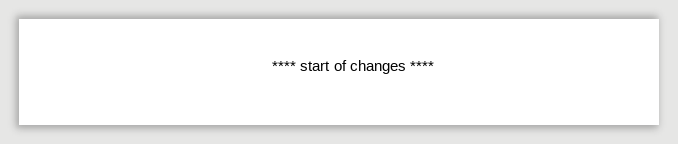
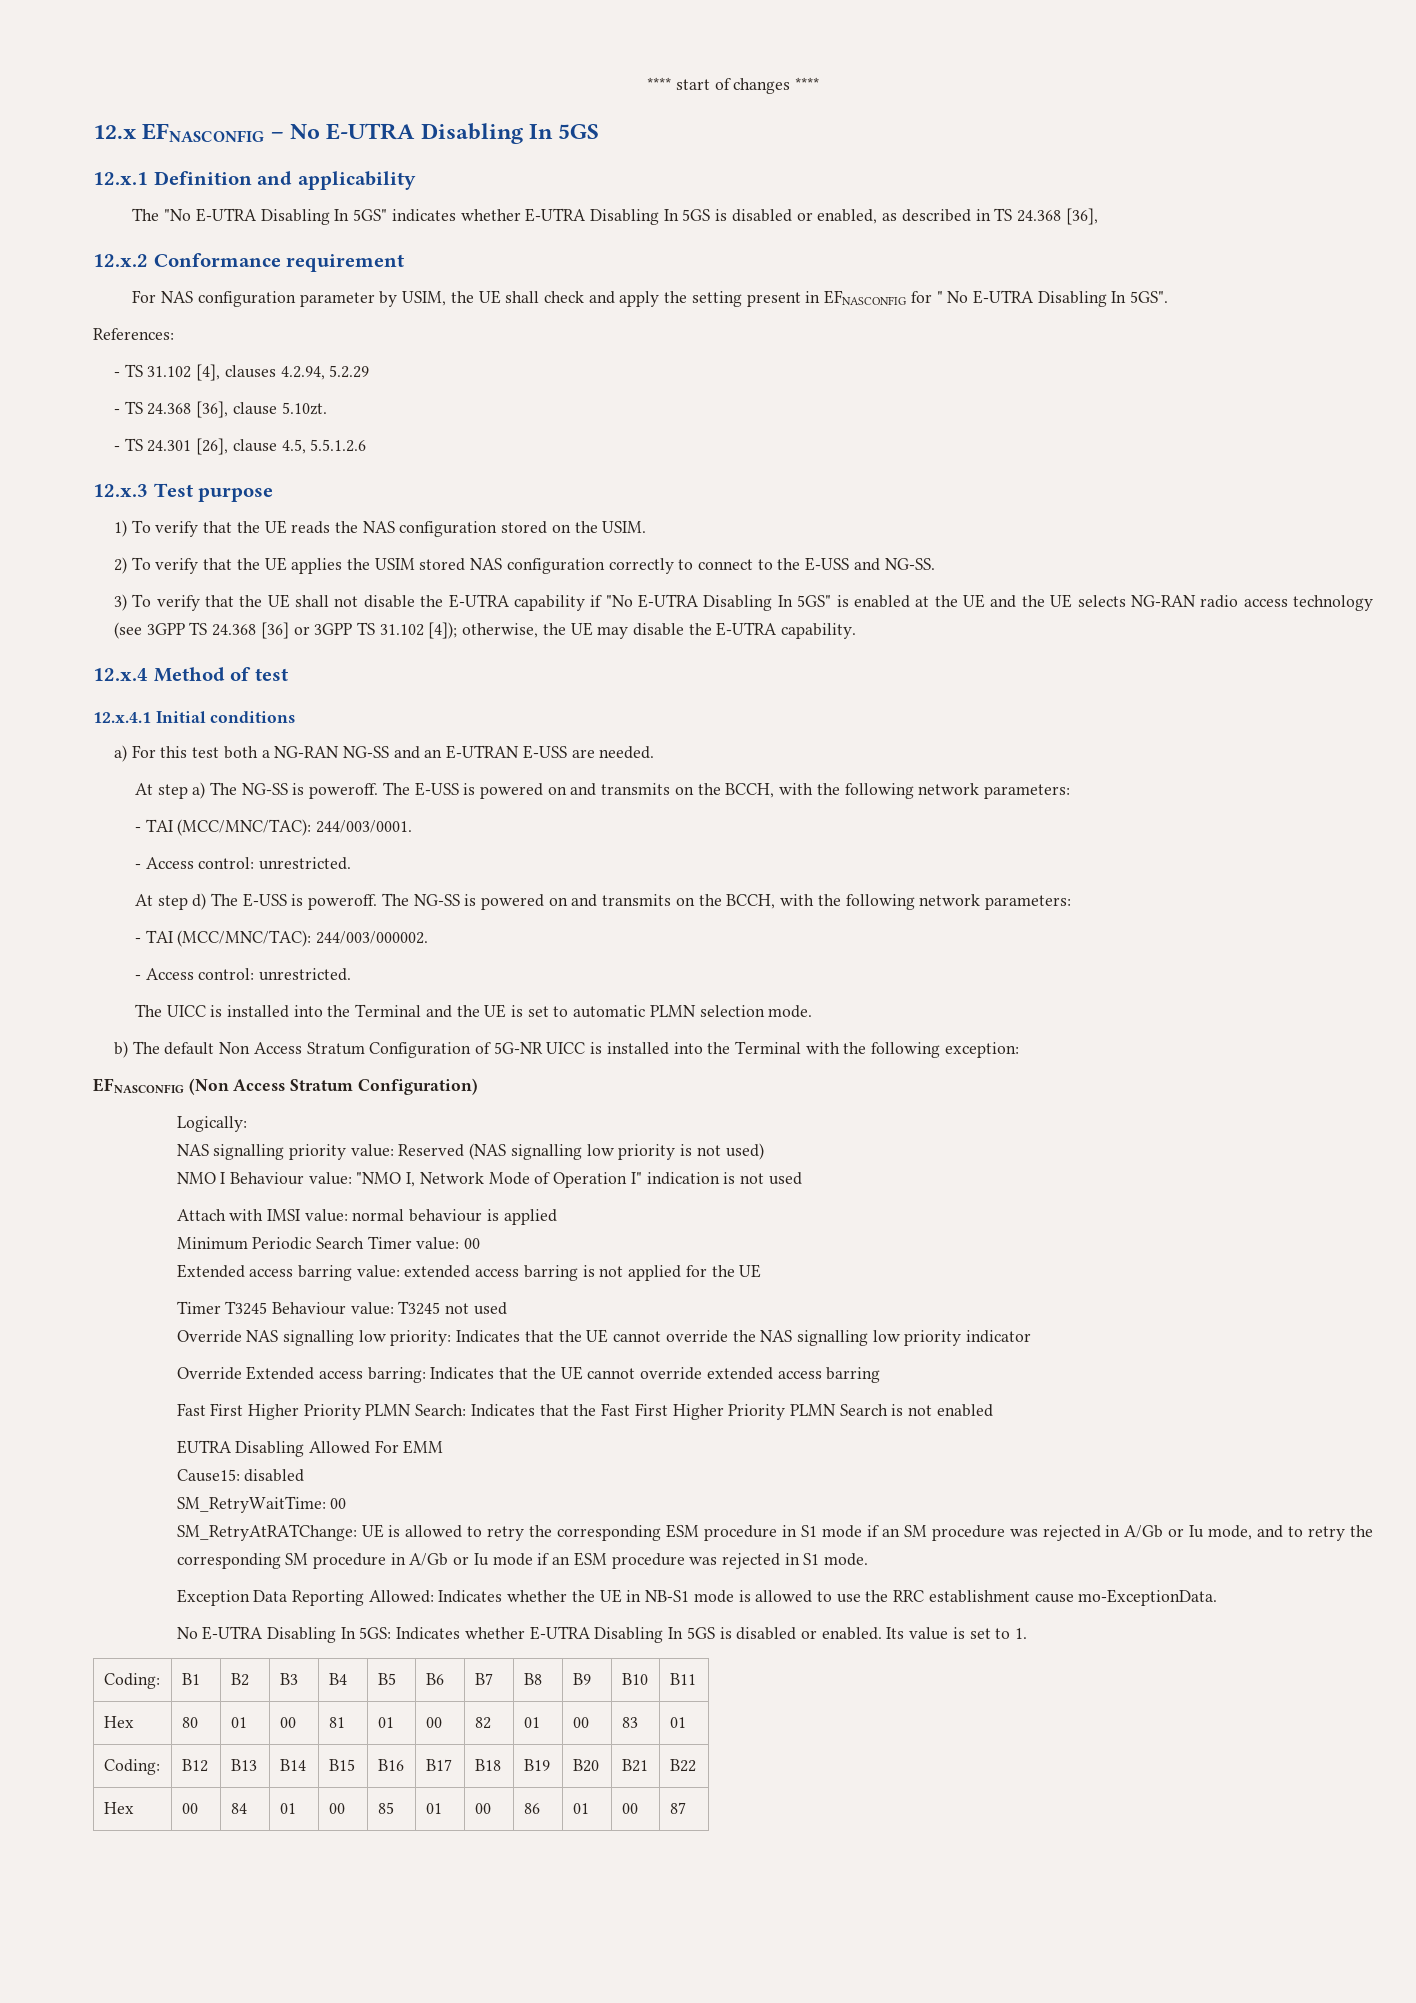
+ 12.x EFNASCONFIG – No E-UTRA Disabling In 5GS
+ 12.x.1 Definition and applicability
+ The "No E-UTRA Disabling In 5GS" indicates whether E-UTRA Disabling In 5GS is disabled or enabled, as described in TS 24.368 [36],
+ 12.x.2 Conformance requirement
+ For NAS configuration parameter by USIM, the UE shall check and apply the setting present in EFNASCONFIG for " No E-UTRA Disabling In 5GS".
+ References:
+ - TS 31.102 [4], clauses 4.2.94, 5.2.29
+ - TS 24.368 [36], clause 5.10zt.
+ - TS 24.301 [26], clause 4.5, 5.5.1.2.6
+ 12.x.3 Test purpose
+ 1) To verify that the UE reads the NAS configuration stored on the USIM.
+ 2) To verify that the UE applies the USIM stored NAS configuration correctly to connect to the E-USS and NG-SS.
+ 3) To verify that the UE shall not disable the E-UTRA capability if "No E-UTRA Disabling In 5GS" is enabled at the UE and the UE selects NG-RAN radio access technology (see 3GPP TS 24.368 [36] or 3GPP TS 31.102 [4]); otherwise, the UE may disable the E-UTRA capability.
+ 12.x.4 Method of test
+ 12.x.4.1 Initial conditions
+ a) For this test both a NG-RAN NG-SS and an E-UTRAN E-USS are needed.
+ At step a) The NG-SS is poweroff. The E-USS is powered on and transmits on the BCCH, with the following network parameters:
+ - TAI (MCC/MNC/TAC): 244/003/0001.
+ - Access control: unrestricted.
+ At step d) The E-USS is poweroff. The NG-SS is powered on and transmits on the BCCH, with the following network parameters:
+ - TAI (MCC/MNC/TAC): 244/003/000002.
+ - Access control: unrestricted.
+ The UICC is installed into the Terminal and the UE is set to automatic PLMN selection mode.
+ b) The default Non Access Stratum Configuration of 5G-NR UICC is installed into the Terminal with the following exception:
+ EFNASCONFIG (Non Access Stratum Configuration)
+ Logically:
+ NAS signalling priority value: Reserved (NAS signalling low priority is not used)
+ NMO I Behaviour value: "NMO I, Network Mode of Operation I" indication is not used
+ Attach with IMSI value: normal behaviour is applied
+ Minimum Periodic Search Timer value: 00
+ Extended access barring value: extended access barring is not applied for the UE
+ Timer T3245 Behaviour value: T3245 not used
+ Override NAS signalling low priority: Indicates that the UE cannot override the NAS signalling low priority indicator
+ Override Extended access barring: Indicates that the UE cannot override extended access barring
+ Fast First Higher Priority PLMN Search: Indicates that the Fast First Higher Priority PLMN Search is not enabled
+ EUTRA Disabling Allowed For EMM
+ Cause15: disabled
+ SM_RetryWaitTime: 00
+ SM_RetryAtRATChange: UE is allowed to retry the corresponding ESM procedure in S1 mode if an SM procedure was rejected in A/Gb or Iu mode, and to retry the corresponding SM procedure in A/Gb or Iu mode if an ESM procedure was rejected in S1 mode.
+ Exception Data Reporting Allowed: Indicates whether the UE in NB-S1 mode is allowed to use the RRC establishment cause mo-ExceptionData.
+ No E-UTRA Disabling In 5GS: Indicates whether E-UTRA Disabling In 5GS is disabled or enabled. Its value is set to 1.
+ Coding: | B1 | B2 | B3 | B4 | B5 | B6 | B7 | B8 | B9 | B10 | B11
+ Hex | 80 | 01 | 00 | 81 | 01 | 00 | 82 | 01 | 00 | 83 | 01
+ Coding: | B12 | B13 | B14 | B15 | B16 | B17 | B18 | B19 | B20 | B21 | B22
+ Hex | 00 | 84 | 01 | 00 | 85 | 01 | 00 | 86 | 01 | 00 | 87

